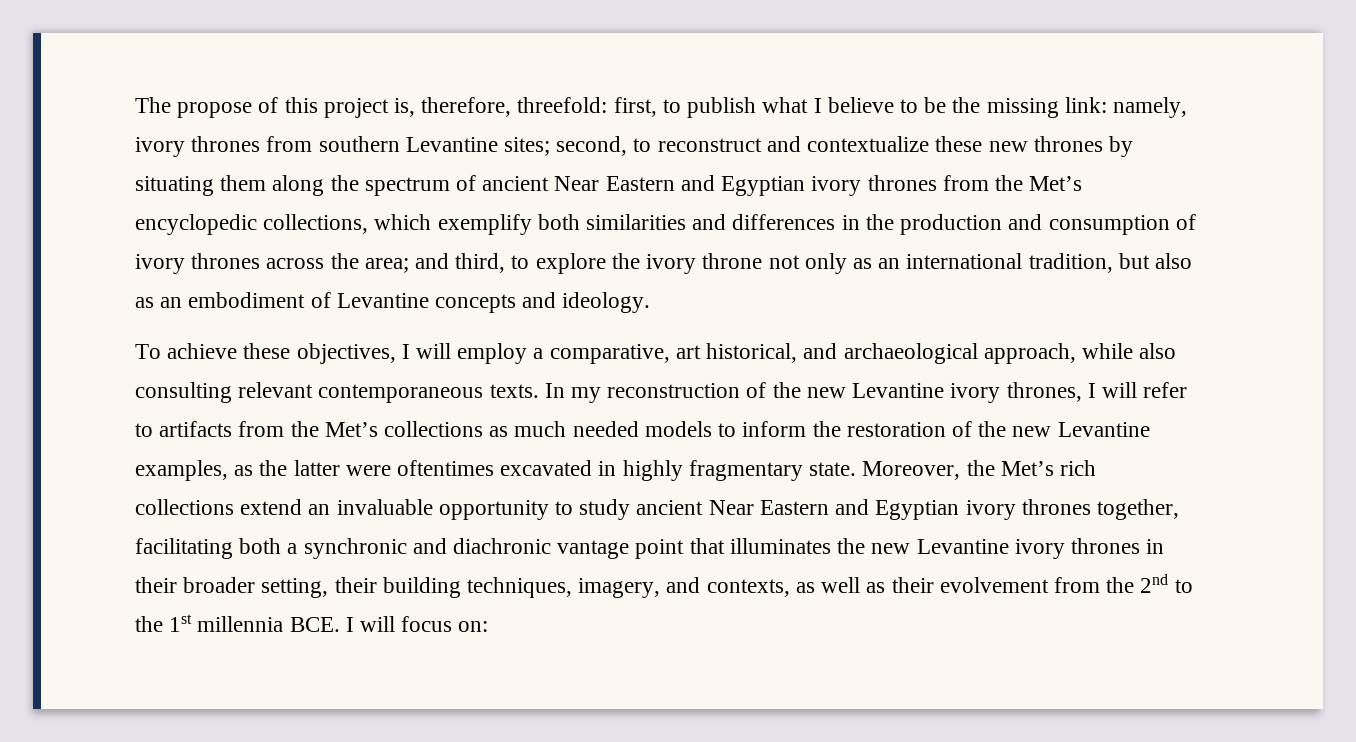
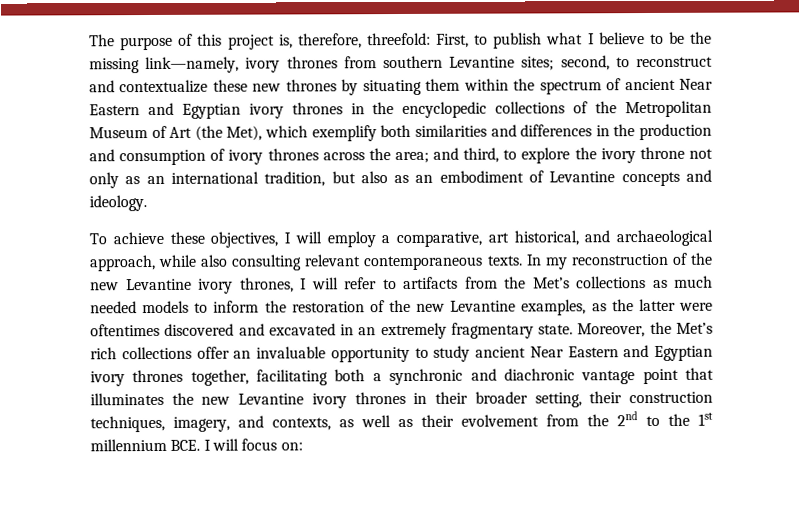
- The propose of this project is, therefore, threefold:
+ The purpose of this project is, therefore, threefold:
- first, to publish what I believe to be the missing link: namely, ivory thrones from southern Levantine sites;
+ First, to publish what I believe to be the missing link—namely, ivory thrones from southern Levantine sites;
- second, to reconstruct and contextualize these new thrones by situating them along the spectrum of ancient Near Eastern and Egyptian ivory thrones from the Met’s encyclopedic collections, which exemplify both similarities and differences in the production and consumption of ivory thrones across the area;
+ second, to reconstruct and contextualize these new thrones by situating them within the spectrum of ancient Near Eastern and Egyptian ivory thrones in the encyclopedic collections of the Metropolitan Museum of Art (the Met), which exemplify both similarities and differences in the production and consumption of ivory thrones across the area;
- In my reconstruction of the new Levantine ivory thrones, I will refer to artifacts from the Met’s collections as much needed models to inform the restoration of the new Levantine examples, as the latter were oftentimes excavated in highly fragmentary state.
+ In my reconstruction of the new Levantine ivory thrones, I will refer to artifacts from the Met’s collections as much needed models to inform the restoration of the new Levantine examples, as the latter were oftentimes discovered and excavated in an extremely fragmentary state.
- Moreover, the Met’s rich collections extend an invaluable opportunity to study ancient Near Eastern and Egyptian ivory thrones together, facilitating both a synchronic and diachronic vantage point that illuminates the new Levantine ivory thrones in their broader setting, their building techniques, imagery, and contexts, as well as their evolvement from the 2nd to the 1st millennia BCE. I will focus on:
+ Moreover, the Met’s rich collections offer an invaluable opportunity to study ancient Near Eastern and Egyptian ivory thrones together, facilitating both a synchronic and diachronic vantage point that illuminates the new Levantine ivory thrones in their broader setting, their construction techniques, imagery, and contexts, as well as their evolvement from the 2nd to the 1st millennium BCE. I will focus on:

